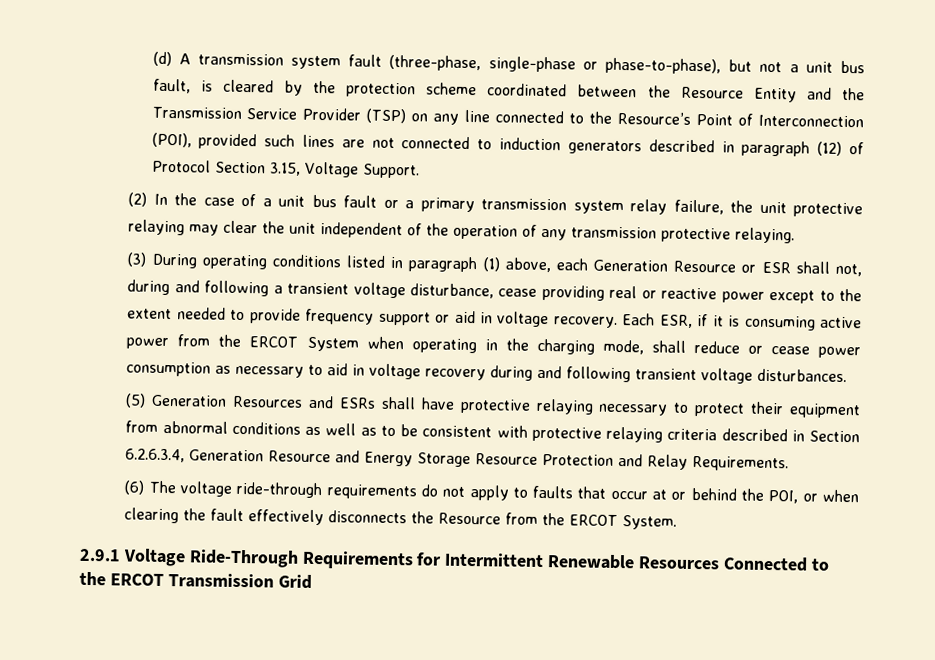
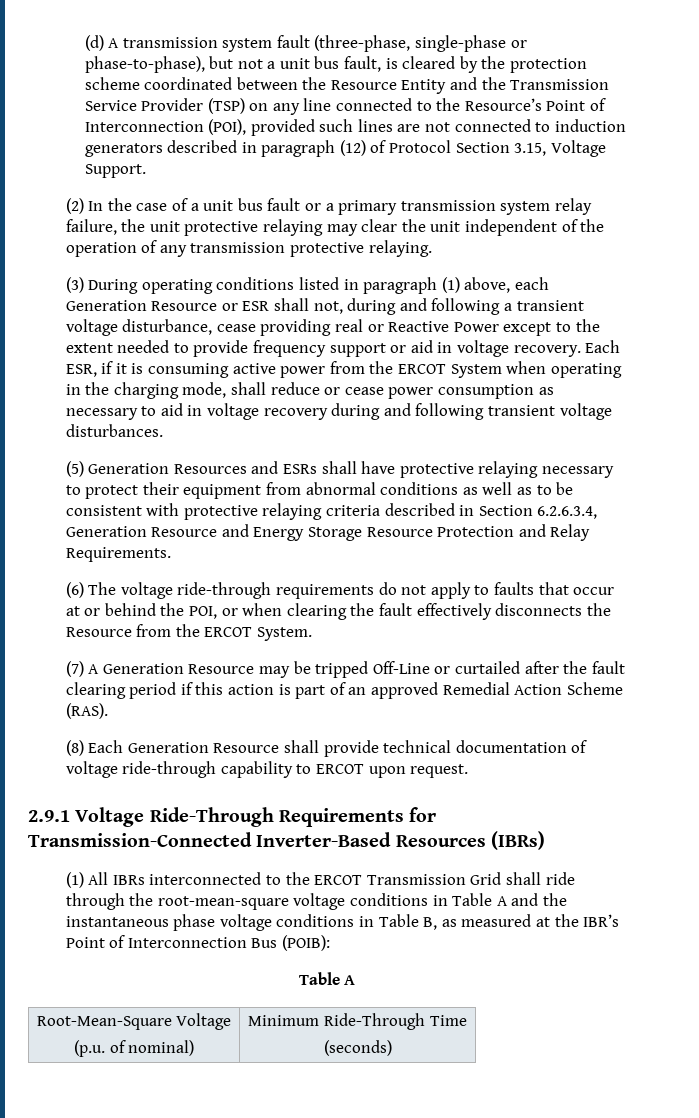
- (3) During operating conditions listed in paragraph (1) above, each Generation Resource or ESR shall not, during and following a transient voltage disturbance, cease providing real or reactive power except to the extent needed to provide frequency support or aid in voltage recovery.
+ (3) During operating conditions listed in paragraph (1) above, each Generation Resource or ESR shall not, during and following a transient voltage disturbance, cease providing real or Reactive Power except to the extent needed to provide frequency support or aid in voltage recovery.
+ (7) A Generation Resource may be tripped Off-Line or curtailed after the fault clearing period if this action is part of an approved Remedial Action Scheme (RAS).
+ (8) Each Generation Resource shall provide technical documentation of voltage ride-through capability to ERCOT upon request.
- 2.9.1 Voltage Ride-Through Requirements for Intermittent Renewable Resources Connected to the ERCOT Transmission Grid
+ 2.9.1 Voltage Ride-Through Requirements for Transmission-Connected Inverter-Based Resources (IBRs)
+ (1) All IBRs interconnected to the ERCOT Transmission Grid shall ride through the root-mean-square voltage conditions in Table A and the instantaneous phase voltage conditions in Table B, as measured at the IBR’s Point of Interconnection Bus (POIB):
+ Table A
+ Root-Mean-Square Voltage
+ (p.u. of nominal) | Minimum Ride-Through Time
+ (seconds)

